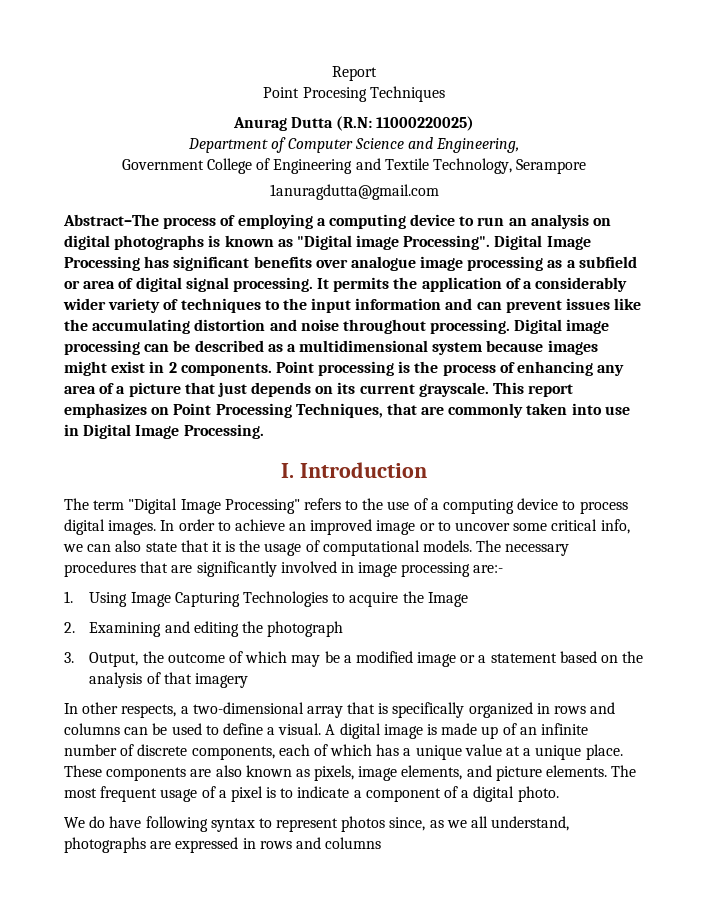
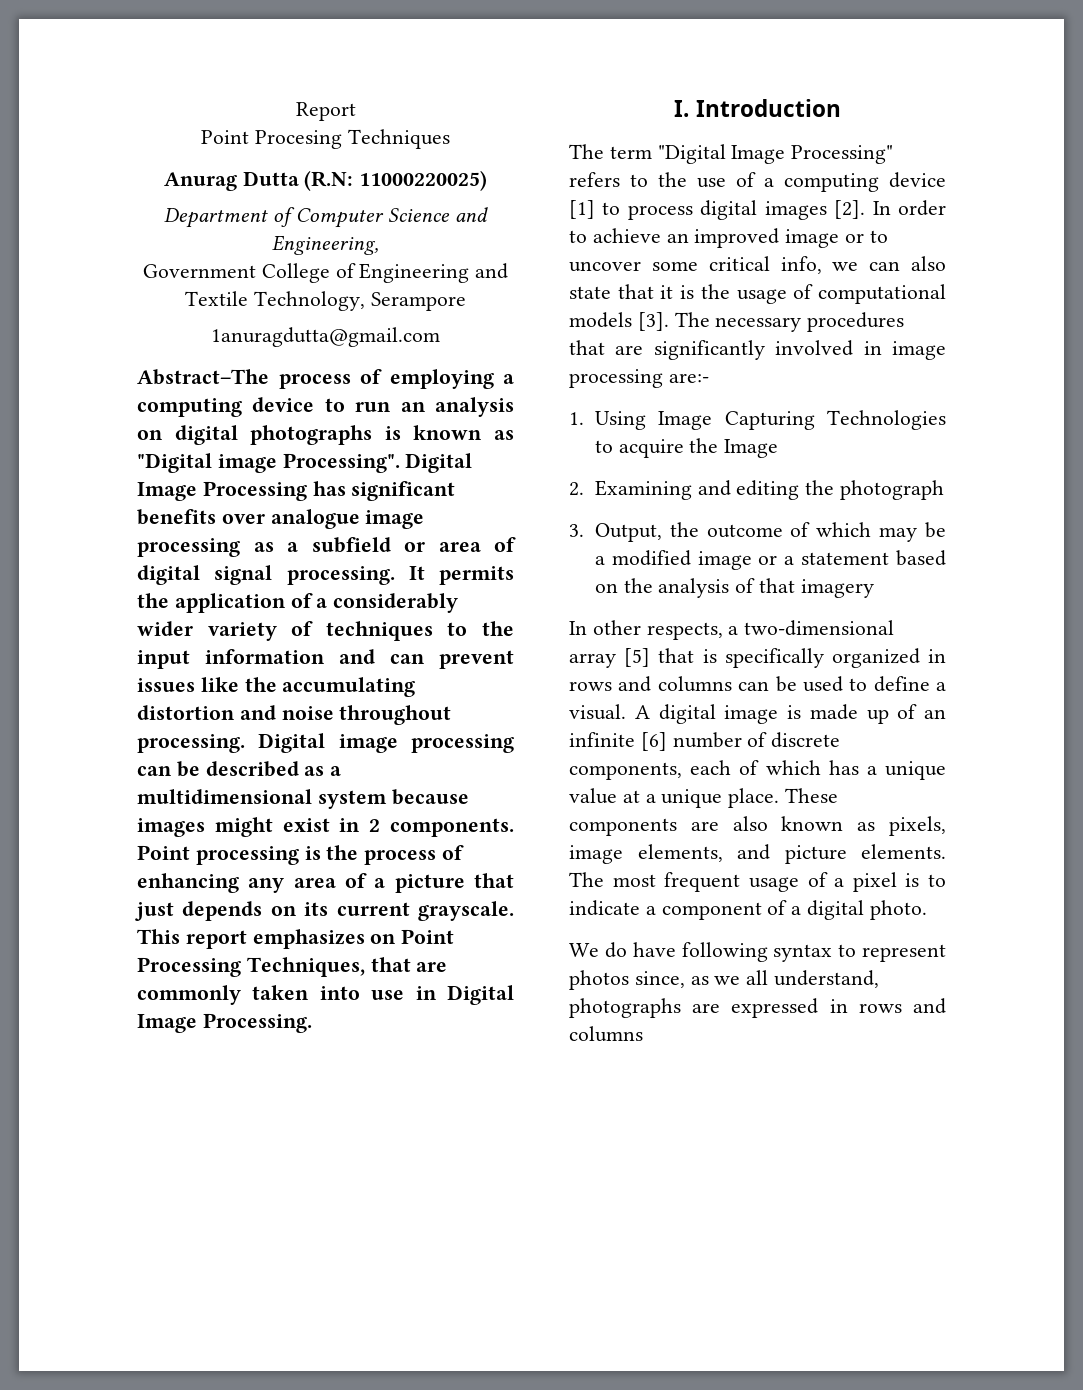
- The term "Digital Image Processing" refers to the use of a computing device to process digital images.
+ The term "Digital Image Processing" refers to the use of a computing device [1] to process digital images [2].
- In order to achieve an improved image or to uncover some critical info, we can also state that it is the usage of computational models.
+ In order to achieve an improved image or to uncover some critical info, we can also state that it is the usage of computational models [3].
- In other respects, a two-dimensional array that is specifically organized in rows and columns can be used to define a visual.
+ In other respects, a two-dimensional array [5] that is specifically organized in rows and columns can be used to define a visual.
- A digital image is made up of an infinite number of discrete components, each of which has a unique value at a unique place.
+ A digital image is made up of an infinite [6] number of discrete components, each of which has a unique value at a unique place.

